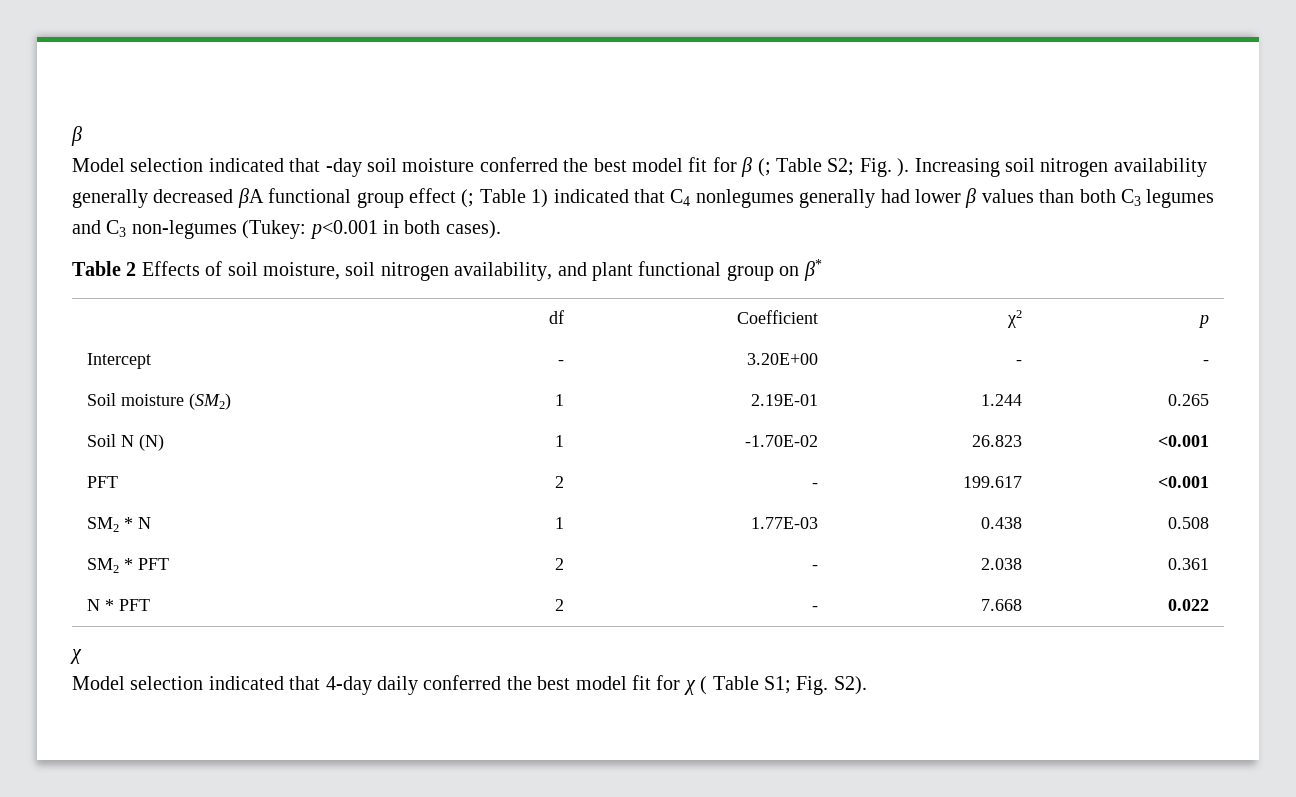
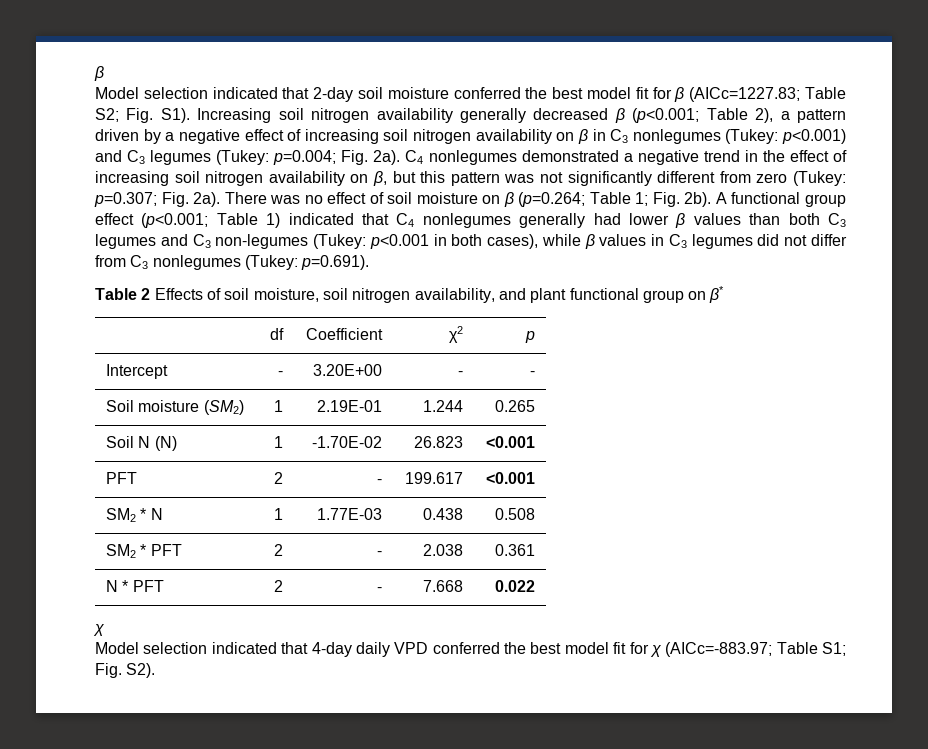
- Model selection indicated that -day soil moisture conferred the best model fit for β (; Table S2; Fig. ). Increasing soil nitrogen availability generally decreased βA functional group effect (; Table 1) indicated that C4 nonlegumes generally had lower β values than both C3 legumes and C3 non-legumes (Tukey: p<0.001 in both cases).
+ Model selection indicated that 2-day soil moisture conferred the best model fit for β (AICc=1227.83; Table S2; Fig. S1). Increasing soil nitrogen availability generally decreased β (p<0.001; Table 2), a pattern driven by a negative effect of increasing soil nitrogen availability on β in C3 nonlegumes (Tukey: p<0.001) and C3 legumes (Tukey: p=0.004; Fig. 2a). C4 nonlegumes demonstrated a negative trend in the effect of increasing soil nitrogen availability on β, but this pattern was not significantly different from zero (Tukey: p=0.307; Fig. 2a). There was no effect of soil moisture on β (p=0.264; Table 1; Fig. 2b). A functional group effect (p<0.001; Table 1) indicated that C4 nonlegumes generally had lower β values than both C3 legumes and C3 non-legumes (Tukey: p<0.001 in both cases), while β values in C3 legumes did not differ from C3 nonlegumes (Tukey: p=0.691).
- Model selection indicated that 4-day daily conferred the best model fit for χ ( Table S1; Fig. S2).
+ Model selection indicated that 4-day daily VPD conferred the best model fit for χ (AICc=-883.97; Table S1; Fig. S2).

